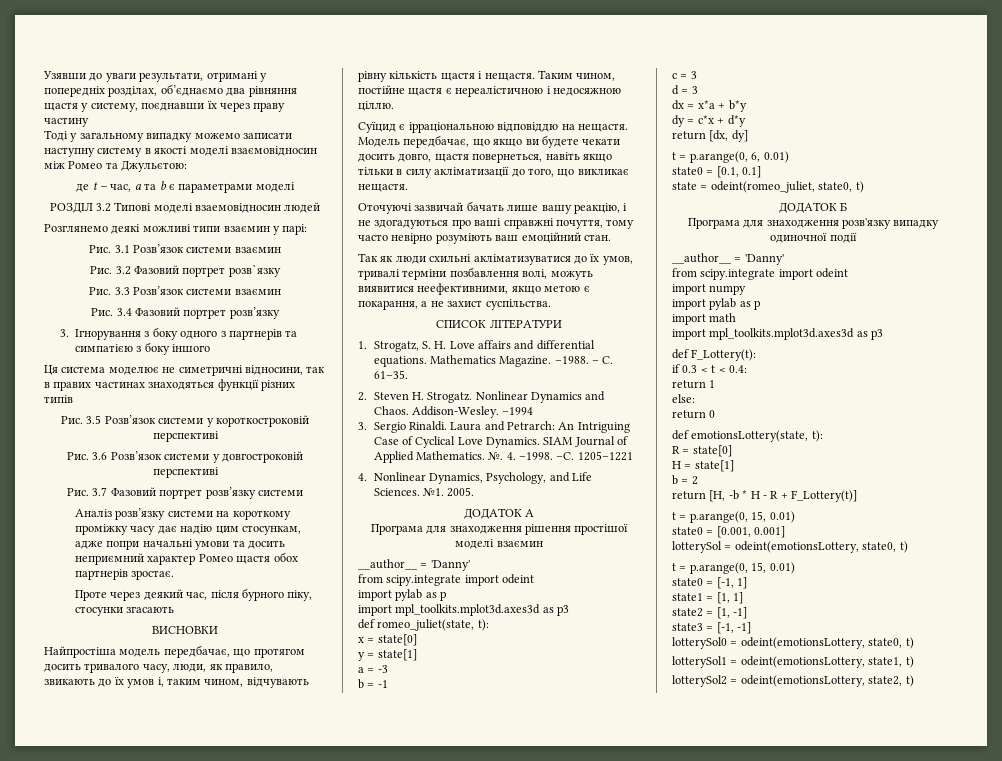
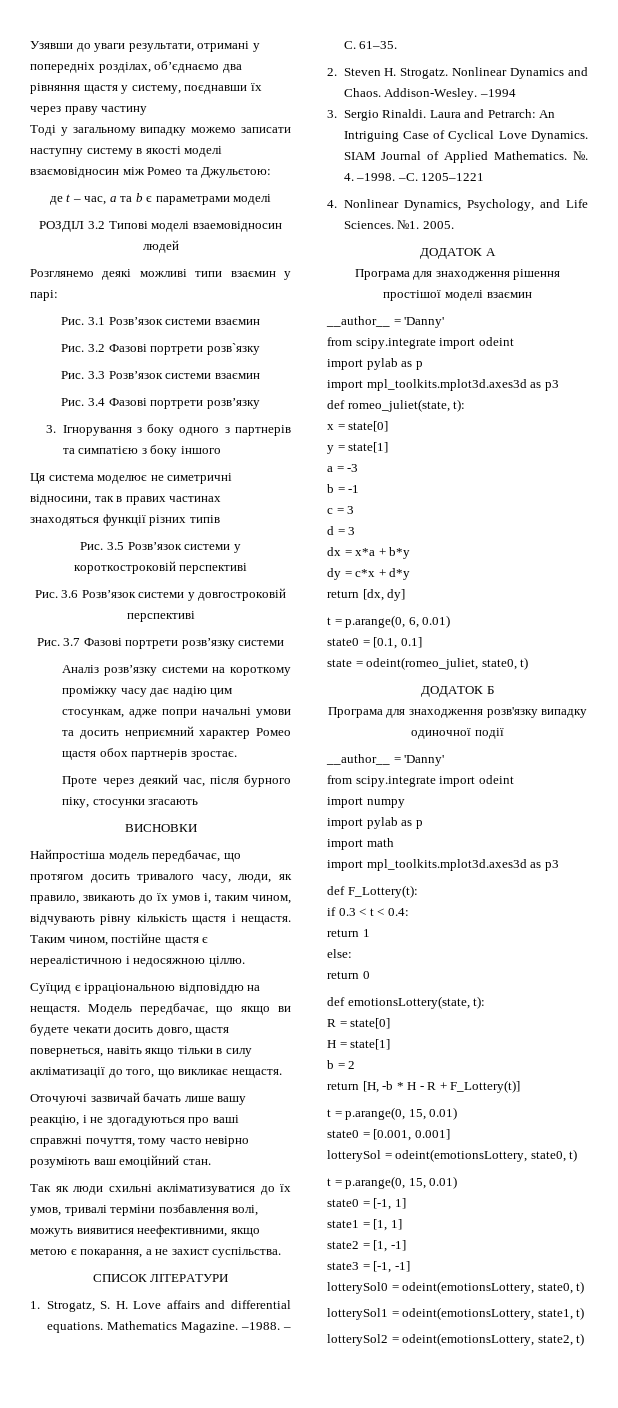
- Рис. 3.2 Фазовий портрет розв`язку
+ Рис. 3.2 Фазові портрети розв`язку
- Рис. 3.4 Фазовий портрет розв’язку
+ Рис. 3.4 Фазові портрети розв’язку
- Рис. 3.7 Фазовий портрет розв’язку системи
+ Рис. 3.7 Фазові портрети розв’язку системи

